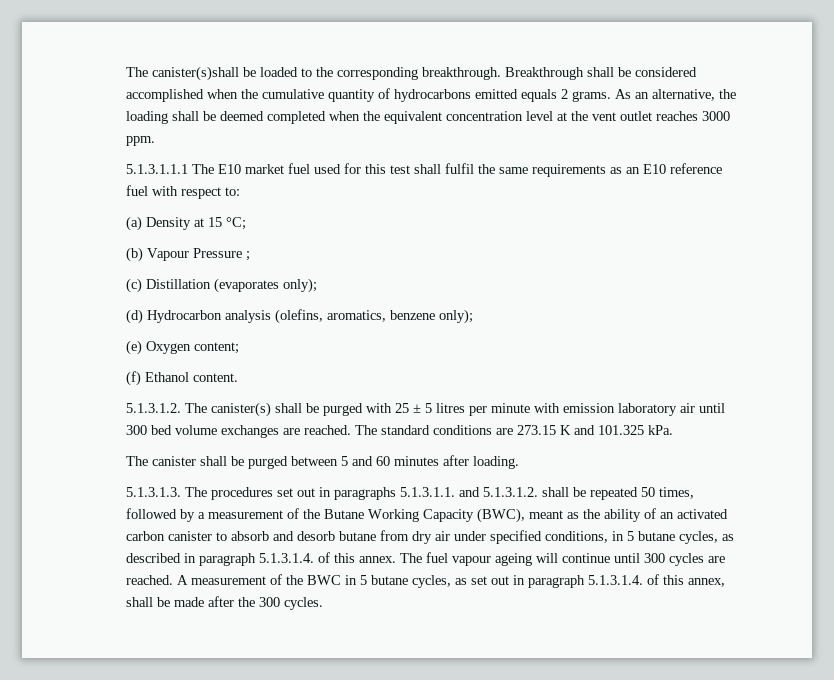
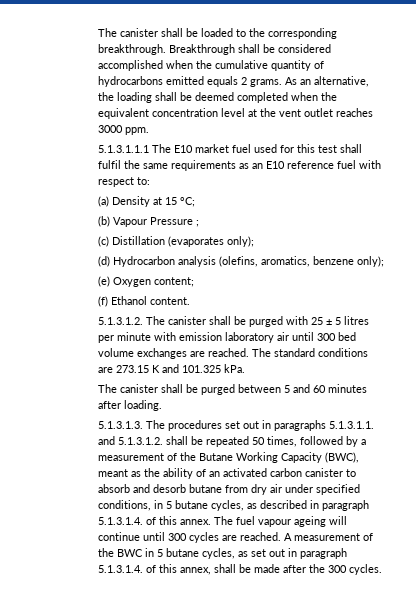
- The canister(s)shall be loaded to the corresponding breakthrough.
+ The canister shall be loaded to the corresponding breakthrough.
- 5.1.3.1.2. The canister(s) shall be purged with 25 ± 5 litres per minute with emission laboratory air until 300 bed volume exchanges are reached.
+ 5.1.3.1.2. The canister shall be purged with 25 ± 5 litres per minute with emission laboratory air until 300 bed volume exchanges are reached.

